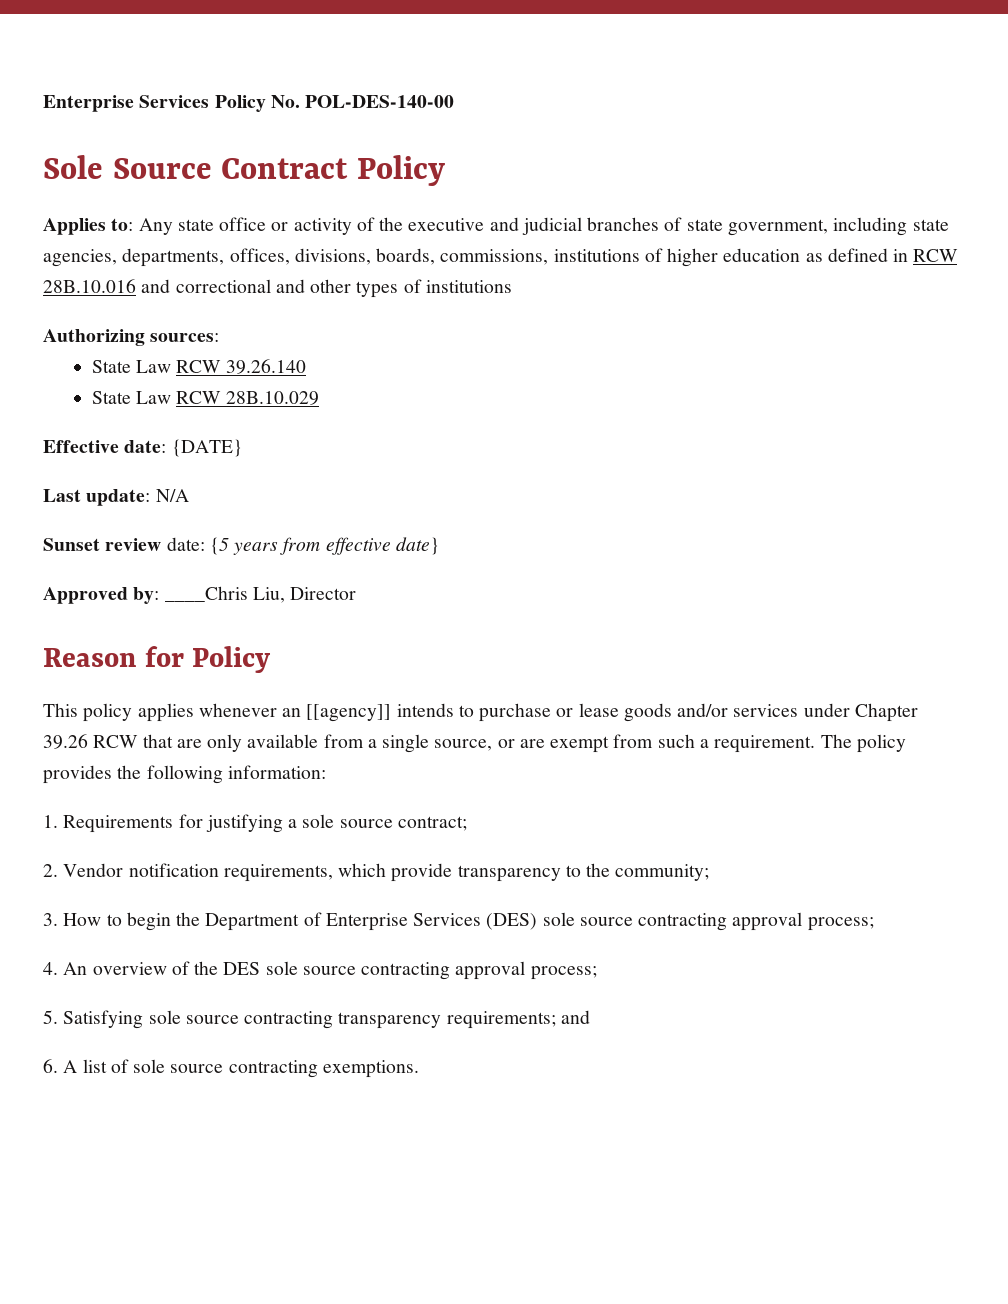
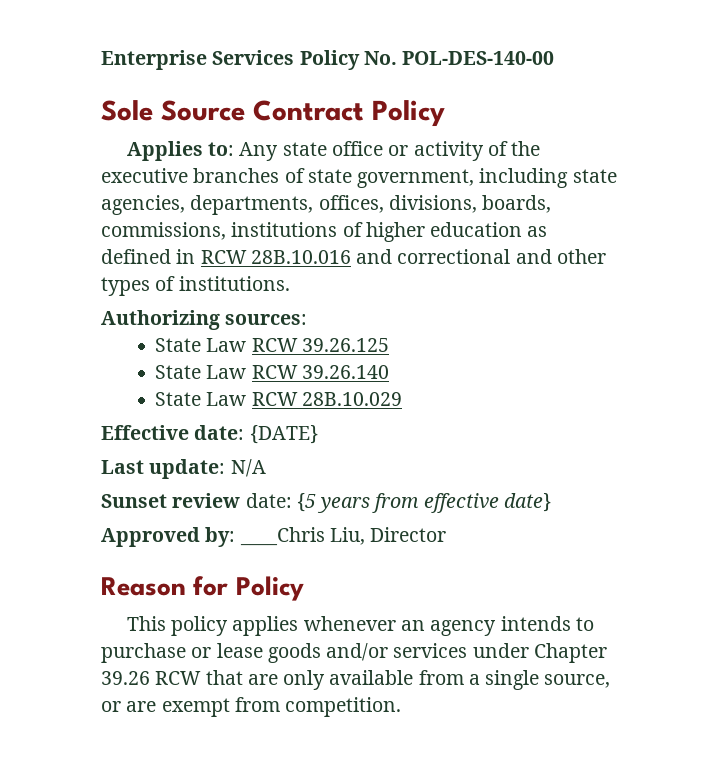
- Applies to: Any state office or activity of the executive and judicial branches of state government, including state agencies, departments, offices, divisions, boards, commissions, institutions of higher education as defined in RCW 28B.10.016 and correctional and other types of institutions
+ Applies to: Any state office or activity of the executive branches of state government, including state agencies, departments, offices, divisions, boards, commissions, institutions of higher education as defined in RCW 28B.10.016 and correctional and other types of institutions.
+ State Law RCW 39.26.125
- This policy applies whenever an [[agency]] intends to purchase or lease goods and/or services under Chapter 39.26 RCW that are only available from a single source, or are exempt from such a requirement. The policy provides the following information:
- 1. Requirements for justifying a sole source contract;
- 2. Vendor notification requirements, which provide transparency to the community;
- 3. How to begin the Department of Enterprise Services (DES) sole source contracting approval process;
- 4. An overview of the DES sole source contracting approval process;
- 5. Satisfying sole source contracting transparency requirements; and
- 6. A list of sole source contracting exemptions.
+ This policy applies whenever an agency intends to purchase or lease goods and/or services under Chapter 39.26 RCW that are only available from a single source, or are exempt from competition.

